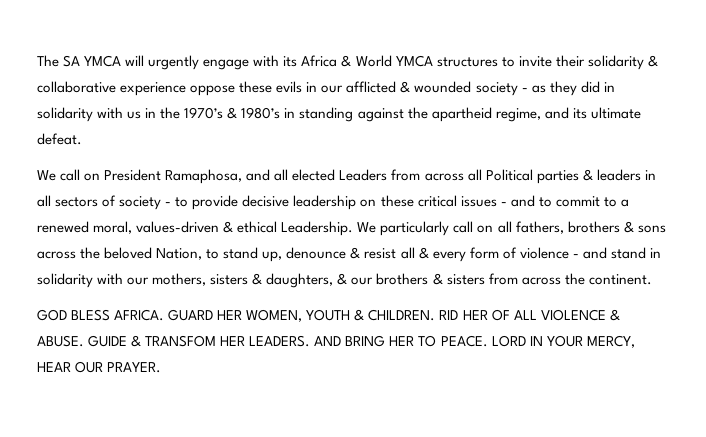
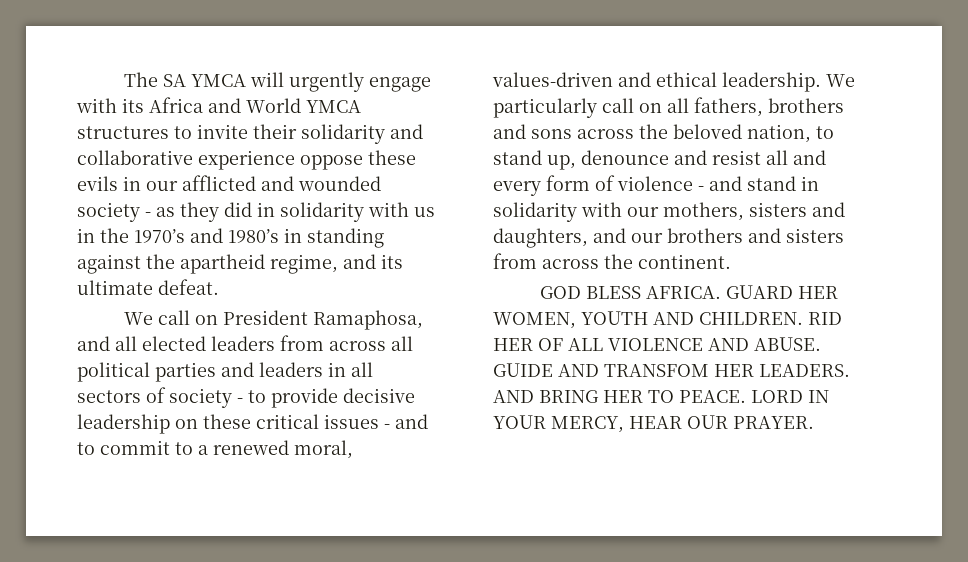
- The SA YMCA will urgently engage with its Africa & World YMCA structures to invite their solidarity & collaborative experience oppose these evils in our afflicted & wounded society - as they did in solidarity with us in the 1970’s & 1980’s in standing against the apartheid regime, and its ultimate defeat.
+ The SA YMCA will urgently engage with its Africa and World YMCA structures to invite their solidarity and collaborative experience oppose these evils in our afflicted and wounded society - as they did in solidarity with us in the 1970’s and 1980’s in standing against the apartheid regime, and its ultimate defeat.
- We call on President Ramaphosa, and all elected Leaders from across all Political parties & leaders in all sectors of society - to provide decisive leadership on these critical issues - and to commit to a renewed moral, values-driven & ethical Leadership.
+ We call on President Ramaphosa, and all elected leaders from across all political parties and leaders in all sectors of society - to provide decisive leadership on these critical issues - and to commit to a renewed moral, values-driven and ethical leadership.
- We particularly call on all fathers, brothers & sons across the beloved Nation, to stand up, denounce & resist all & every form of violence - and stand in solidarity with our mothers, sisters & daughters, & our brothers & sisters from across the continent.
+ We particularly call on all fathers, brothers and sons across the beloved nation, to stand up, denounce and resist all and every form of violence - and stand in solidarity with our mothers, sisters and daughters, and our brothers and sisters from across the continent.
- GUARD HER WOMEN, YOUTH & CHILDREN.
+ GUARD HER WOMEN, YOUTH AND CHILDREN.
- RID HER OF ALL VIOLENCE & ABUSE.
+ RID HER OF ALL VIOLENCE AND ABUSE.
- GUIDE & TRANSFOM HER LEADERS.
+ GUIDE AND TRANSFOM HER LEADERS.

